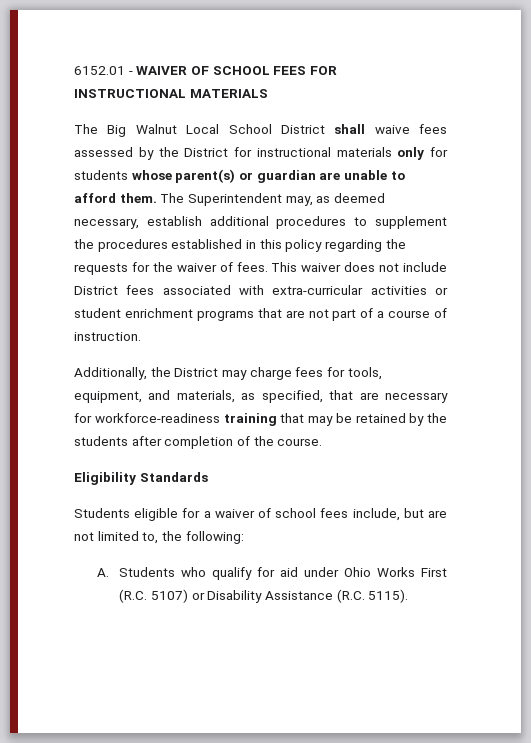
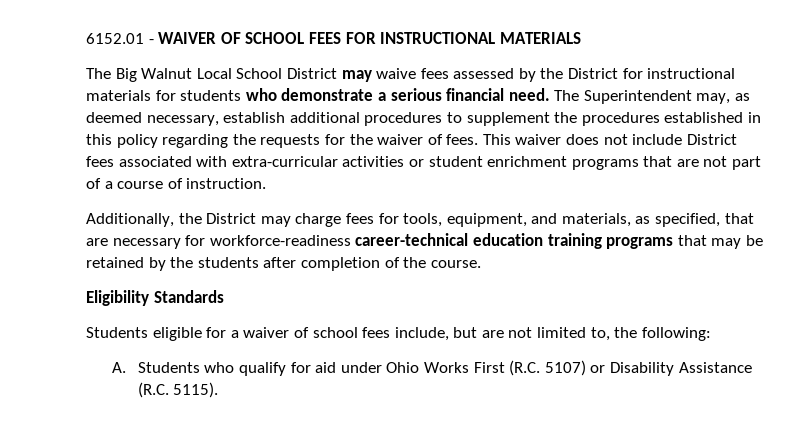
- The Big Walnut Local School District shall waive fees assessed by the District for instructional materials only for students whose parent(s) or guardian are unable to afford them.
+ The Big Walnut Local School District may waive fees assessed by the District for instructional materials for students who demonstrate a serious financial need.
- Additionally, the District may charge fees for tools, equipment, and materials, as specified, that are necessary for workforce-readiness training that may be retained by the students after completion of the course.
+ Additionally, the District may charge fees for tools, equipment, and materials, as specified, that are necessary for workforce-readiness career-technical education training programs that may be retained by the students after completion of the course.

